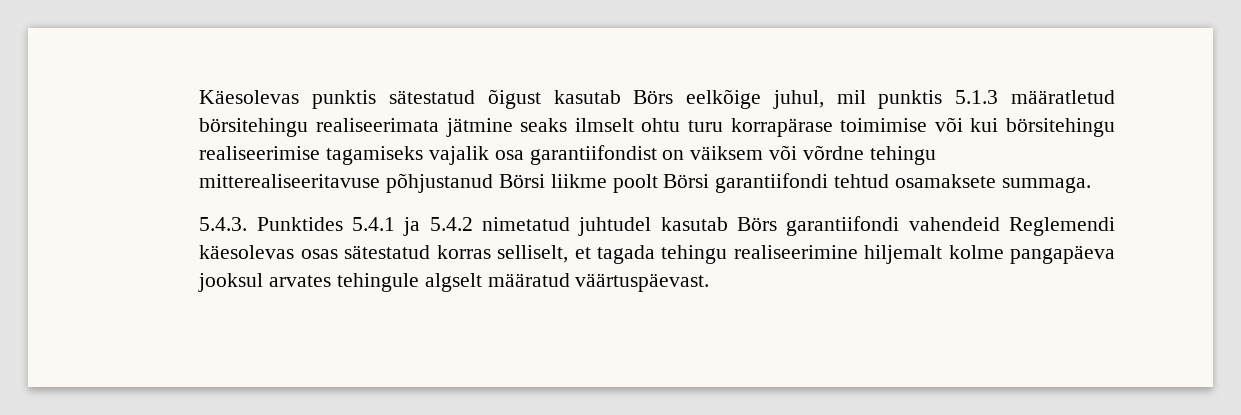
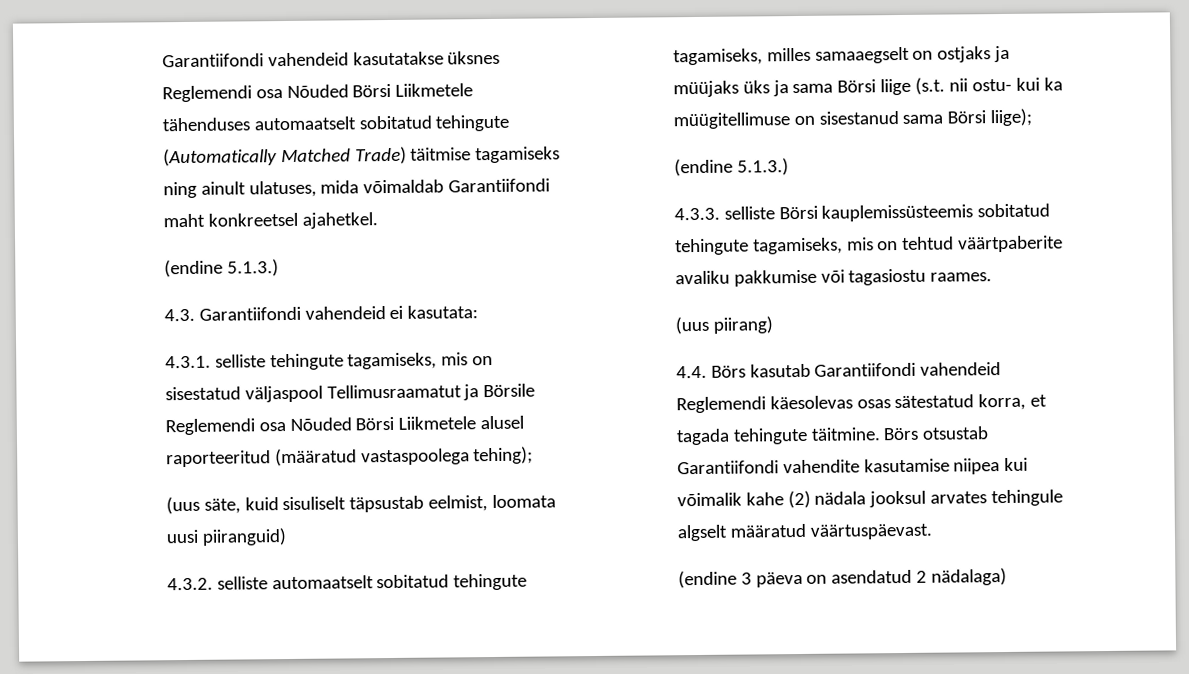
- Käesolevas punktis sätestatud õigust kasutab Börs eelkõige juhul, mil punktis 5.1.3 määratletud börsitehingu realiseerimata jätmine seaks ilmselt ohtu turu korrapärase toimimise või kui börsitehingu realiseerimise tagamiseks vajalik osa garantiifondist on väiksem või võrdne tehingu mitterealiseeritavuse põhjustanud Börsi liikme poolt Börsi garantiifondi tehtud osamaksete summaga.
- 5.4.3. Punktides 5.4.1 ja 5.4.2 nimetatud juhtudel kasutab Börs garantiifondi vahendeid Reglemendi käesolevas osas sätestatud korras selliselt, et tagada tehingu realiseerimine hiljemalt kolme pangapäeva jooksul arvates tehingule algselt määratud väärtuspäevast.
+ Garantiifondi vahendeid kasutatakse üksnes Reglemendi osa Nõuded Börsi Liikmetele tähenduses automaatselt sobitatud tehingute (Automatically Matched Trade) täitmise tagamiseks ning ainult ulatuses, mida võimaldab Garantiifondi maht konkreetsel ajahetkel.
+ (endine 5.1.3.)
+ 4.3. Garantiifondi vahendeid ei kasutata:
+ 4.3.1. selliste tehingute tagamiseks, mis on sisestatud väljaspool Tellimusraamatut ja Börsile Reglemendi osa Nõuded Börsi Liikmetele alusel raporteeritud (määratud vastaspoolega tehing);
+ (uus säte, kuid sisuliselt täpsustab eelmist, loomata uusi piiranguid)
+ 4.3.2. selliste automaatselt sobitatud tehingute tagamiseks, milles samaaegselt on ostjaks ja müüjaks üks ja sama Börsi liige (s.t. nii ostu- kui ka müügitellimuse on sisestanud sama Börsi liige);
+ (endine 5.1.3.)
+ 4.3.3. selliste Börsi kauplemissüsteemis sobitatud tehingute tagamiseks, mis on tehtud väärtpaberite avaliku pakkumise või tagasiostu raames.
+ (uus piirang)
+ 4.4. Börs kasutab Garantiifondi vahendeid Reglemendi käesolevas osas sätestatud korra, et tagada tehingute täitmine. Börs otsustab Garantiifondi vahendite kasutamise niipea kui võimalik kahe (2) nädala jooksul arvates tehingule algselt määratud väärtuspäevast.
+ (endine 3 päeva on asendatud 2 nädalaga)

